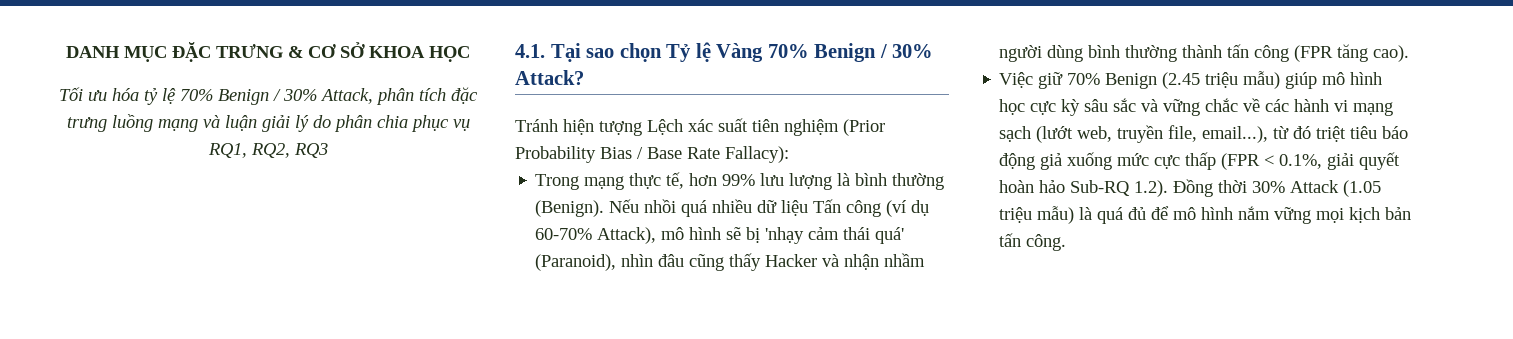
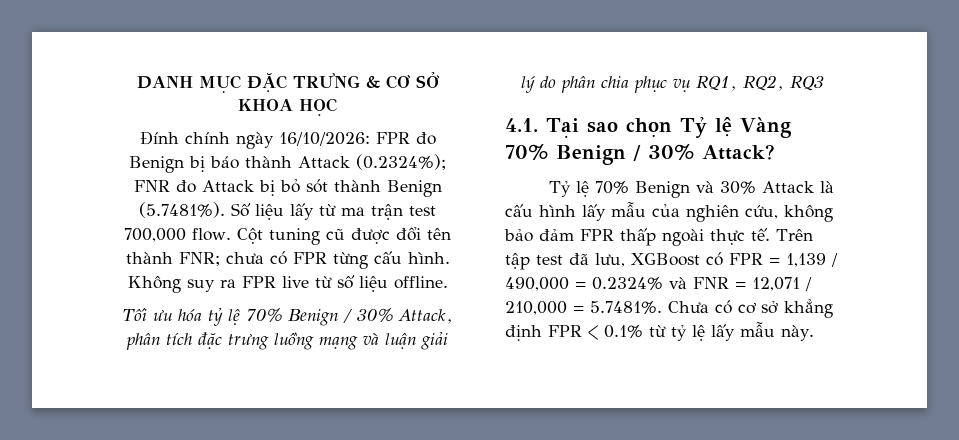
+ Đính chính ngày 16/10/2026: FPR đo Benign bị báo thành Attack (0.2324%); FNR đo Attack bị bỏ sót thành Benign (5.7481%). Số liệu lấy từ ma trận test 700,000 flow. Cột tuning cũ được đổi tên thành FNR; chưa có FPR từng cấu hình. Không suy ra FPR live từ số liệu offline.
- Tránh hiện tượng Lệch xác suất tiên nghiệm (Prior Probability Bias / Base Rate Fallacy):
- Trong mạng thực tế, hơn 99% lưu lượng là bình thường (Benign). Nếu nhồi quá nhiều dữ liệu Tấn công (ví dụ 60-70% Attack), mô hình sẽ bị 'nhạy cảm thái quá' (Paranoid), nhìn đâu cũng thấy Hacker và nhận nhầm người dùng bình thường thành tấn công (FPR tăng cao).
- Việc giữ 70% Benign (2.45 triệu mẫu) giúp mô hình học cực kỳ sâu sắc và vững chắc về các hành vi mạng sạch (lướt web, truyền file, email...), từ đó triệt tiêu báo động giả xuống mức cực thấp (FPR < 0.1%, giải quyết hoàn hảo Sub-RQ 1.2). Đồng thời 30% Attack (1.05 triệu mẫu) là quá đủ để mô hình nắm vững mọi kịch bản tấn công.
+ Tỷ lệ 70% Benign và 30% Attack là cấu hình lấy mẫu của nghiên cứu, không bảo đảm FPR thấp ngoài thực tế. Trên tập test đã lưu, XGBoost có FPR = 1,139 / 490,000 = 0.2324% và FNR = 12,071 / 210,000 = 5.7481%. Chưa có cơ sở khẳng định FPR < 0.1% từ tỷ lệ lấy mẫu này.

